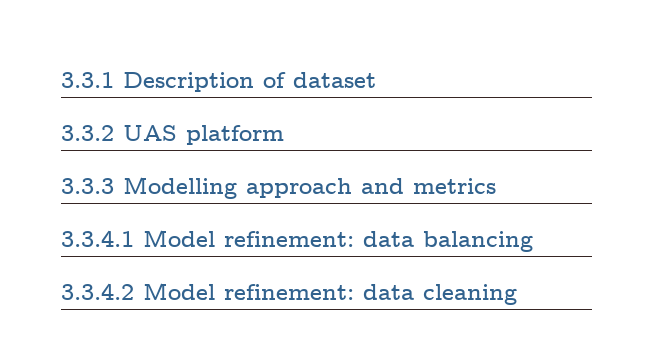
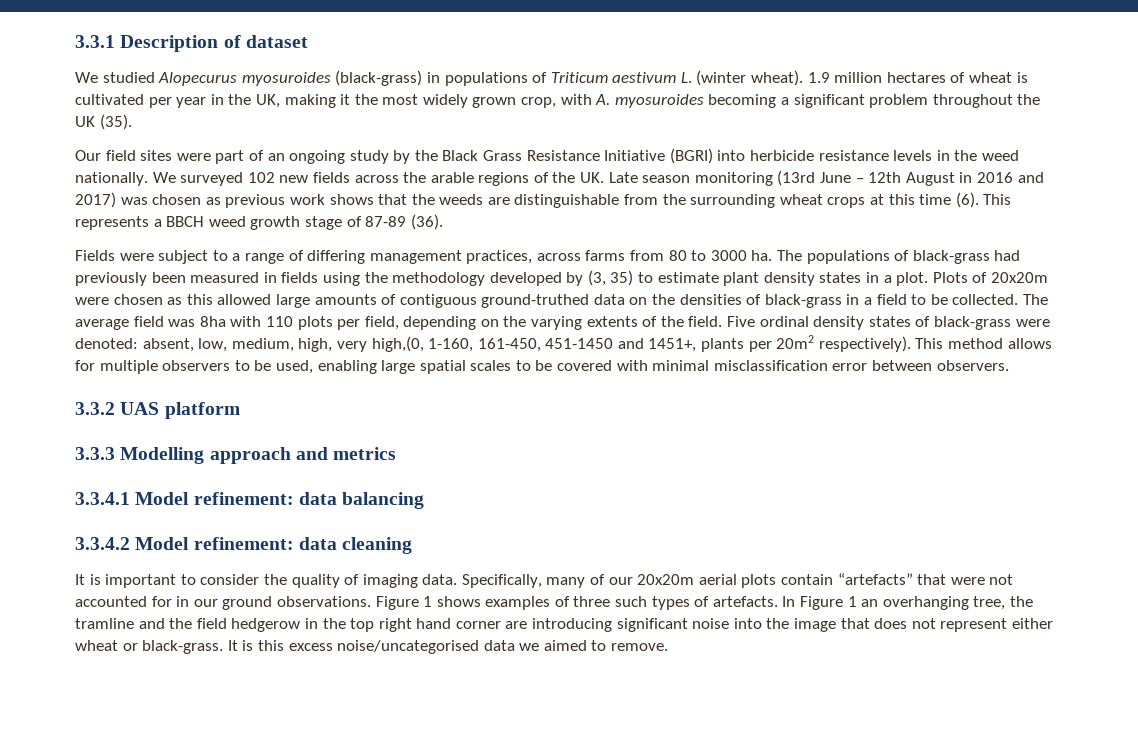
+ We studied Alopecurus myosuroides (black-grass) in populations of Triticum aestivum L. (winter wheat). 1.9 million hectares of wheat is cultivated per year in the UK, making it the most widely grown crop, with A. myosuroides becoming a significant problem throughout the UK (35).
+ Our field sites were part of an ongoing study by the Black Grass Resistance Initiative (BGRI) into herbicide resistance levels in the weed nationally. We surveyed 102 new fields across the arable regions of the UK. Late season monitoring (13rd June – 12th August in 2016 and 2017) was chosen as previous work shows that the weeds are distinguishable from the surrounding wheat crops at this time (6). This represents a BBCH weed growth stage of 87-89 (36).
+ Fields were subject to a range of differing management practices, across farms from 80 to 3000 ha. The populations of black-grass had previously been measured in fields using the methodology developed by (3, 35) to estimate plant density states in a plot. Plots of 20x20m were chosen as this allowed large amounts of contiguous ground-truthed data on the densities of black-grass in a field to be collected. The average field was 8ha with 110 plots per field, depending on the varying extents of the field. Five ordinal density states of black-grass were denoted: absent, low, medium, high, very high,(0, 1-160, 161-450, 451-1450 and 1451+, plants per 20m2 respectively). This method allows for multiple observers to be used, enabling large spatial scales to be covered with minimal misclassification error between observers.
+ It is important to consider the quality of imaging data. Specifically, many of our 20x20m aerial plots contain “artefacts” that were not accounted for in our ground observations. Figure 1 shows examples of three such types of artefacts. In Figure 1 an overhanging tree, the tramline and the field hedgerow in the top right hand corner are introducing significant noise into the image that does not represent either wheat or black-grass. It is this excess noise/uncategorised data we aimed to remove.

